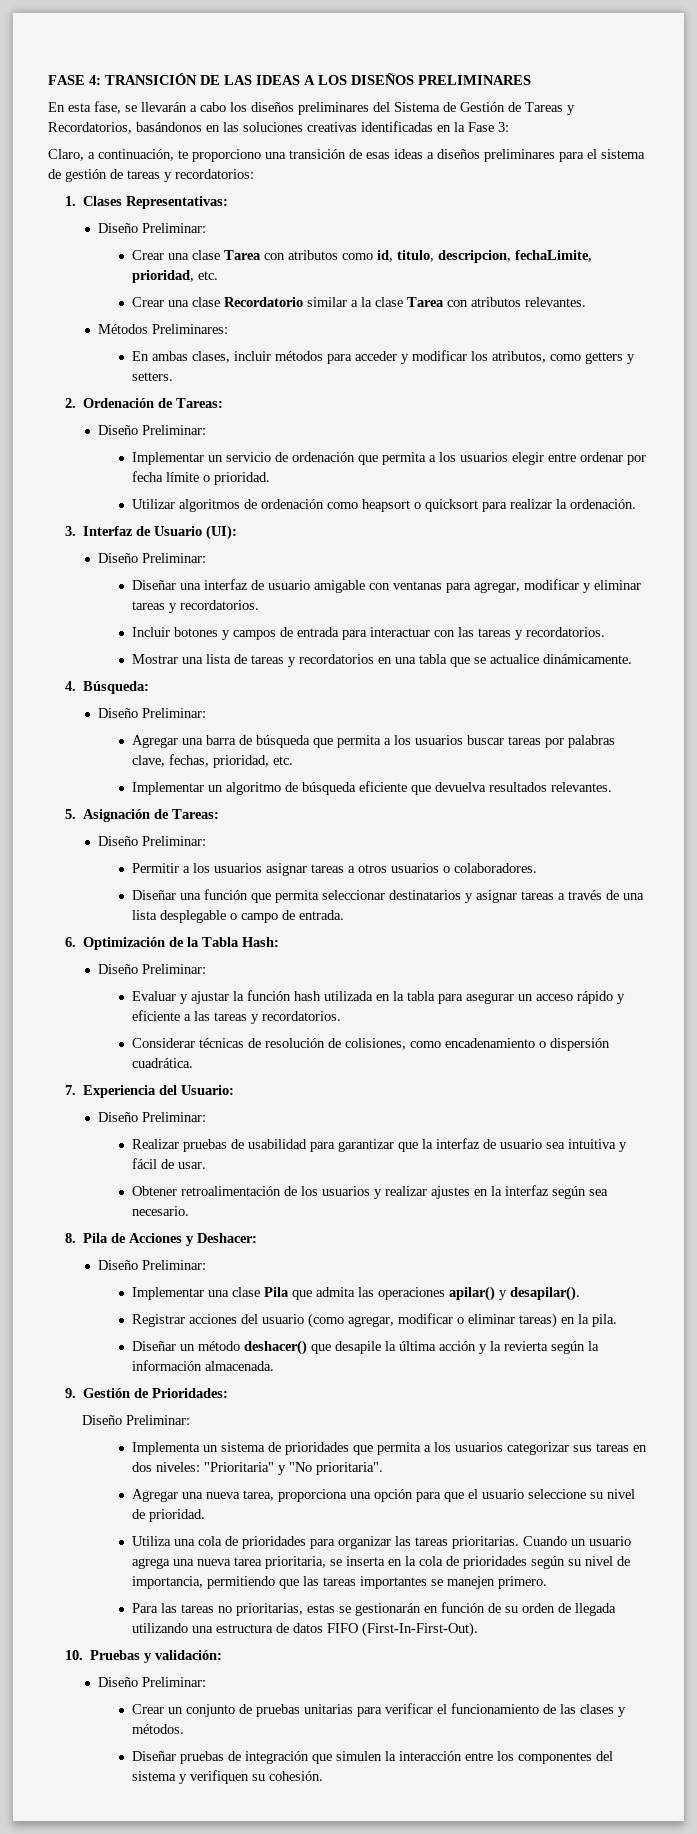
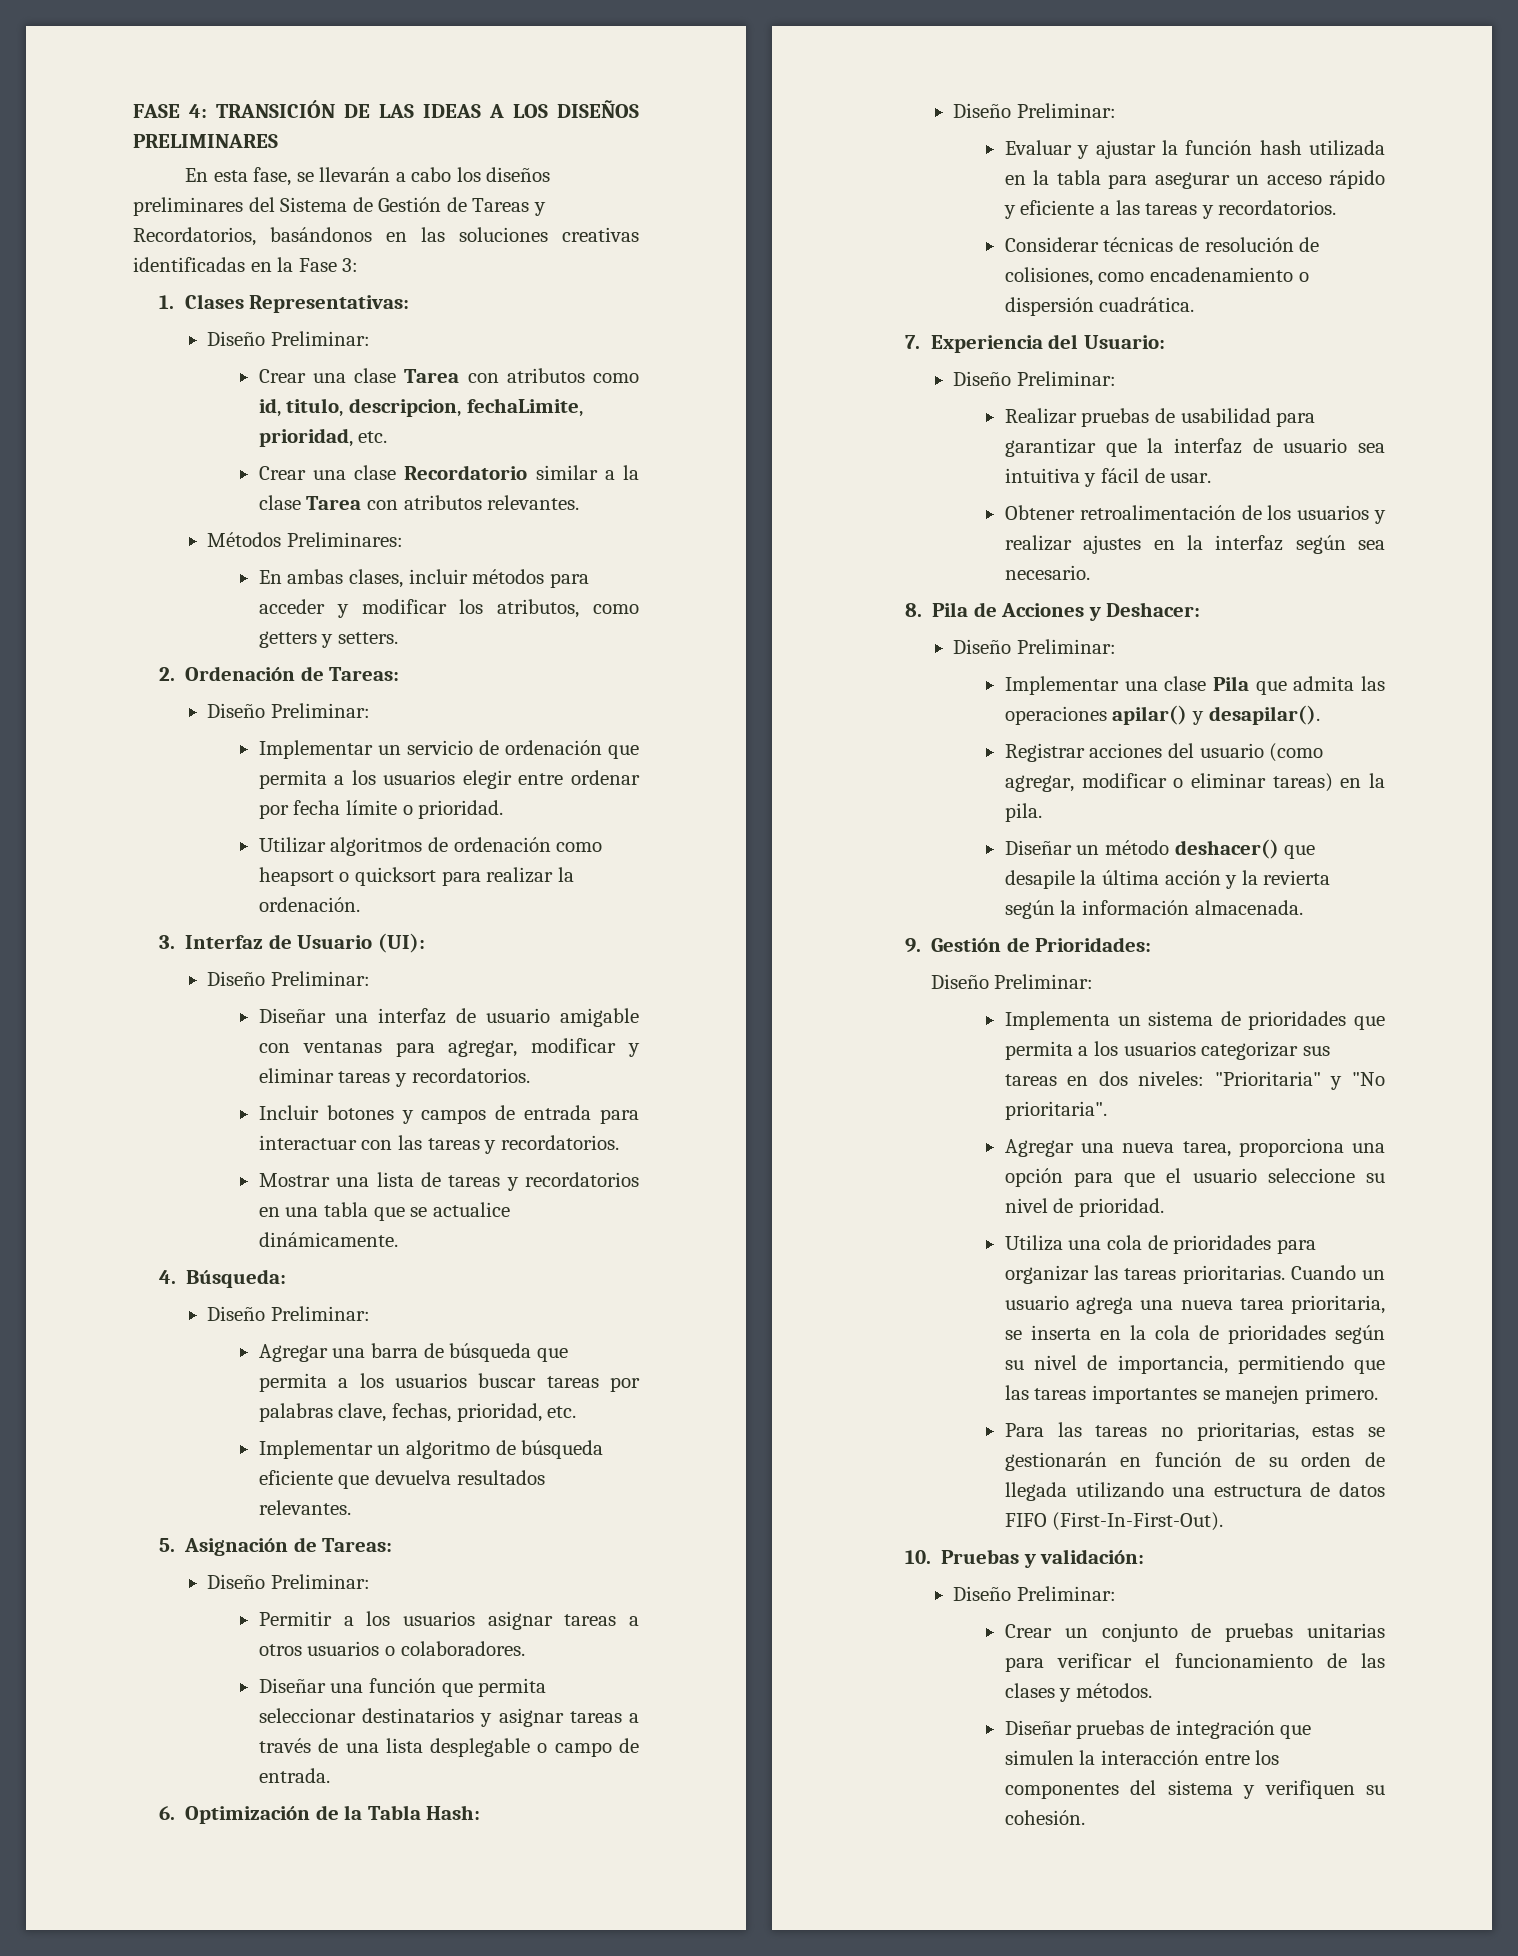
- Claro, a continuación, te proporciono una transición de esas ideas a diseños preliminares para el sistema de gestión de tareas y recordatorios:

